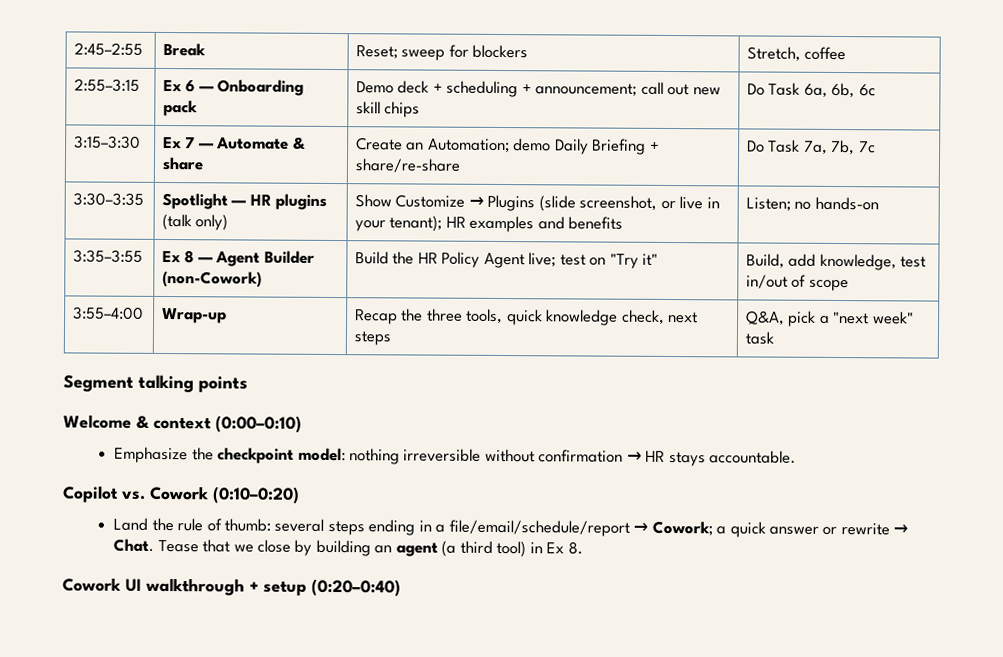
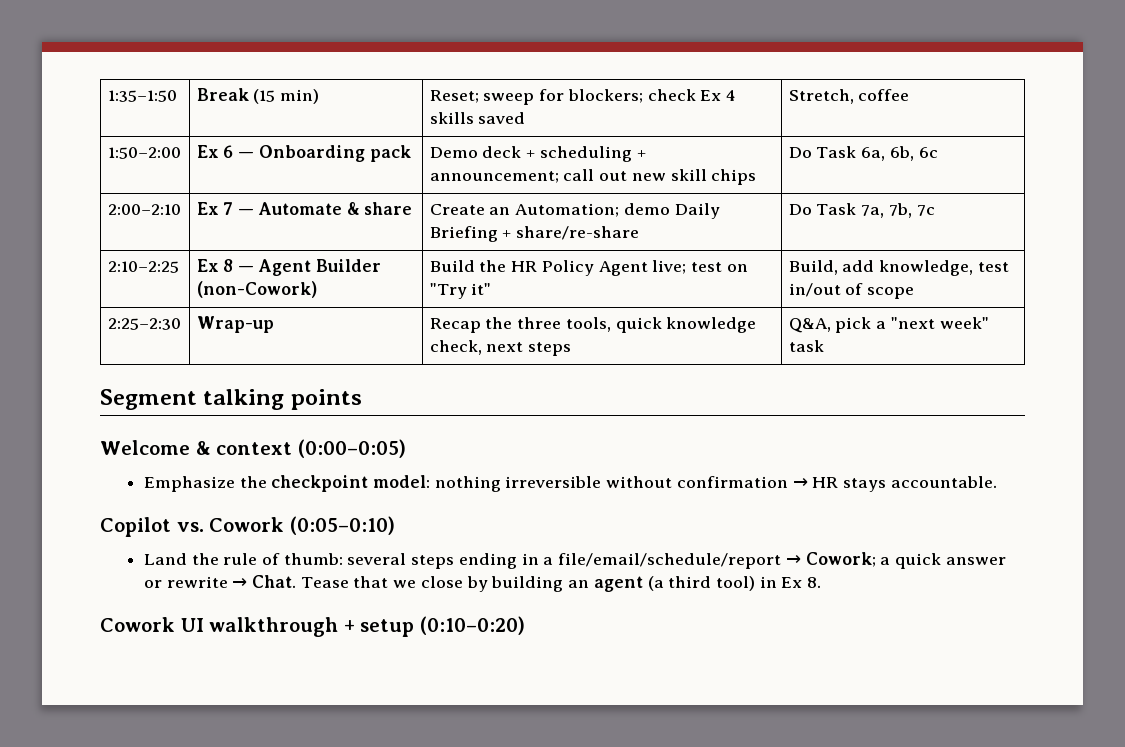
- 2:45–2:55 | Break | Reset; sweep for blockers | Stretch, coffee
+ 1:35–1:50 | Break (15 min) | Reset; sweep for blockers; check Ex 4 skills saved | Stretch, coffee
- 2:55–3:15 | Ex 6 — Onboarding pack | Demo deck + scheduling + announcement; call out new skill chips | Do Task 6a, 6b, 6c
+ 1:50–2:00 | Ex 6 — Onboarding pack | Demo deck + scheduling + announcement; call out new skill chips | Do Task 6a, 6b, 6c
- 3:15–3:30 | Ex 7 — Automate & share | Create an Automation; demo Daily Briefing + share/re-share | Do Task 7a, 7b, 7c
+ 2:00–2:10 | Ex 7 — Automate & share | Create an Automation; demo Daily Briefing + share/re-share | Do Task 7a, 7b, 7c
- 3:30–3:35 | Spotlight — HR plugins (talk only) | Show Customize → Plugins (slide screenshot, or live in your tenant); HR examples and benefits | Listen; no hands-on
- 3:35–3:55 | Ex 8 — Agent Builder (non-Cowork) | Build the HR Policy Agent live; test on "Try it" | Build, add knowledge, test in/out of scope
+ 2:10–2:25 | Ex 8 — Agent Builder (non-Cowork) | Build the HR Policy Agent live; test on "Try it" | Build, add knowledge, test in/out of scope
- 3:55–4:00 | Wrap-up | Recap the three tools, quick knowledge check, next steps | Q&A, pick a "next week" task
+ 2:25–2:30 | Wrap-up | Recap the three tools, quick knowledge check, next steps | Q&A, pick a "next week" task
- Welcome & context (0:00–0:10)
+ Welcome & context (0:00–0:05)
- Copilot vs. Cowork (0:10–0:20)
+ Copilot vs. Cowork (0:05–0:10)
- Cowork UI walkthrough + setup (0:20–0:40)
+ Cowork UI walkthrough + setup (0:10–0:20)

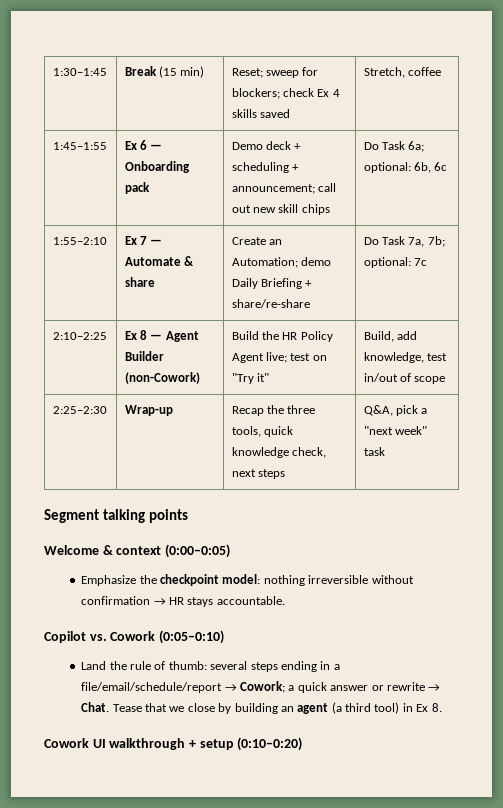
- 1:35–1:50 | Break (15 min) | Reset; sweep for blockers; check Ex 4 skills saved | Stretch, coffee
+ 1:30–1:45 | Break (15 min) | Reset; sweep for blockers; check Ex 4 skills saved | Stretch, coffee
- 1:50–2:00 | Ex 6 — Onboarding pack | Demo deck + scheduling + announcement; call out new skill chips | Do Task 6a, 6b, 6c
+ 1:45–1:55 | Ex 6 — Onboarding pack | Demo deck + scheduling + announcement; call out new skill chips | Do Task 6a; optional: 6b, 6c
- 2:00–2:10 | Ex 7 — Automate & share | Create an Automation; demo Daily Briefing + share/re-share | Do Task 7a, 7b, 7c
+ 1:55–2:10 | Ex 7 — Automate & share | Create an Automation; demo Daily Briefing + share/re-share | Do Task 7a, 7b; optional: 7c

